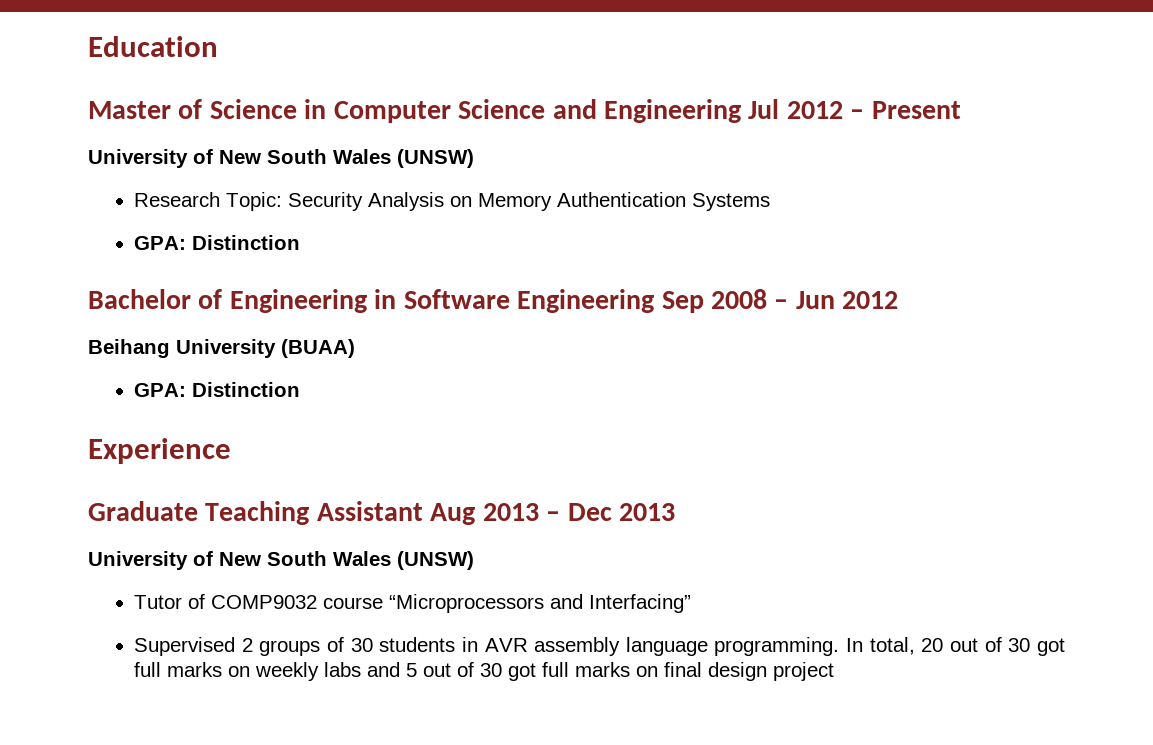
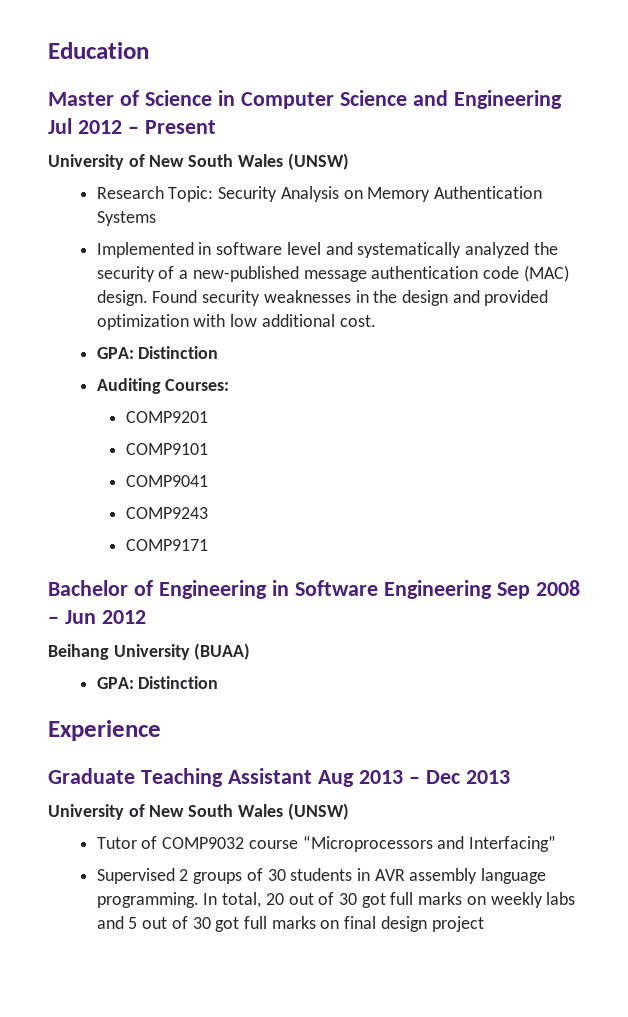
  Research Topic: Security Analysis on Memory Authentication Systems
+ Implemented in software level and systematically analyzed the security of a new-published message authentication code (MAC) design. Found security weaknesses in the design and provided optimization with low additional cost.
  GPA: Distinction
+ Auditing Courses:
+ COMP9201
+ COMP9101
+ COMP9041
+ COMP9243
+ COMP9171

